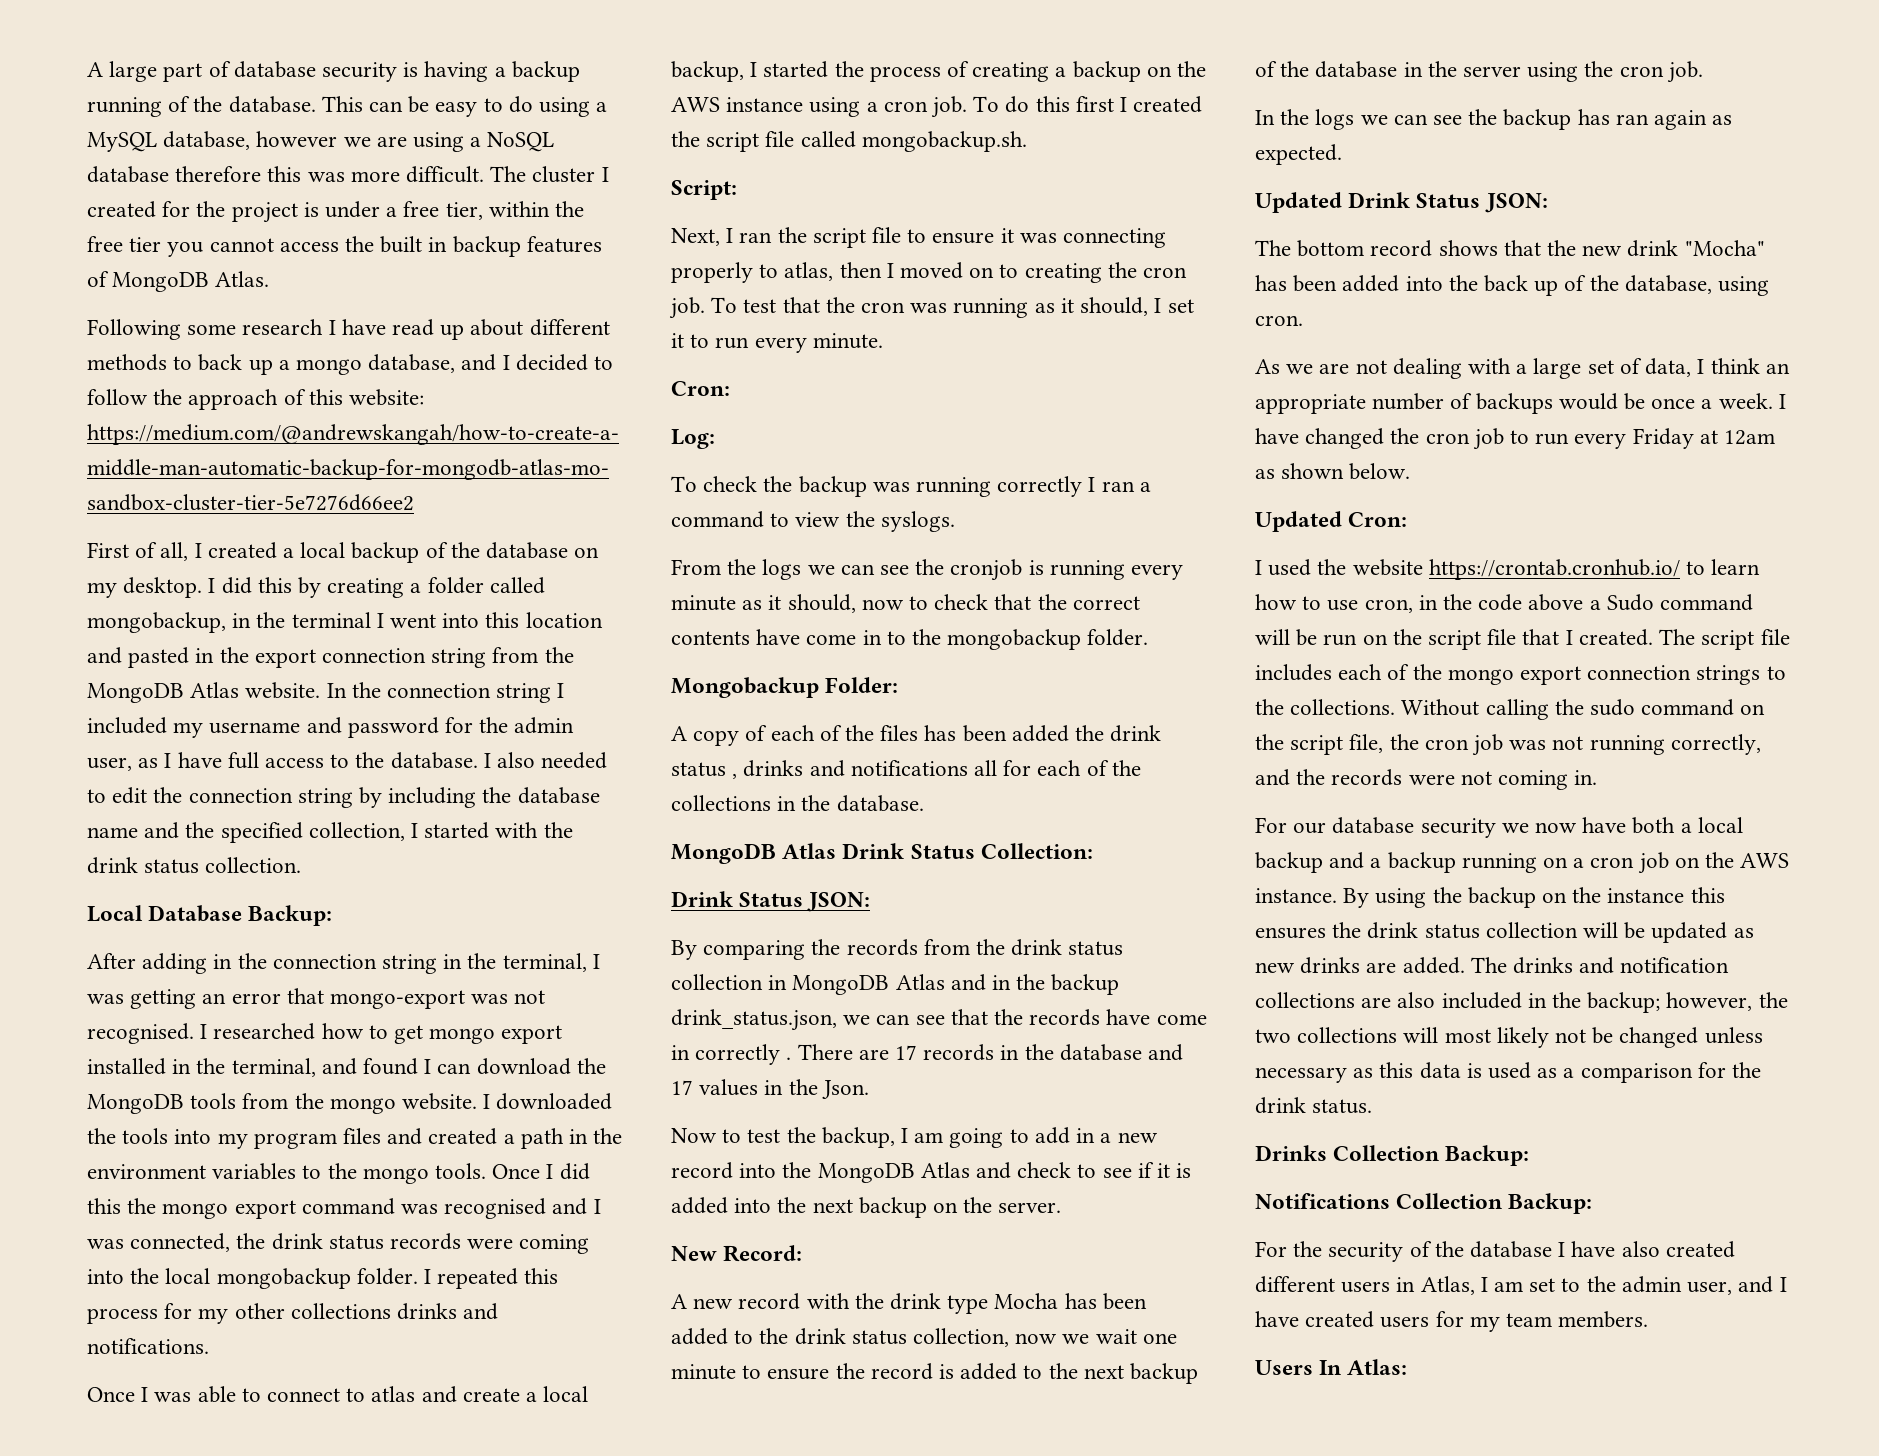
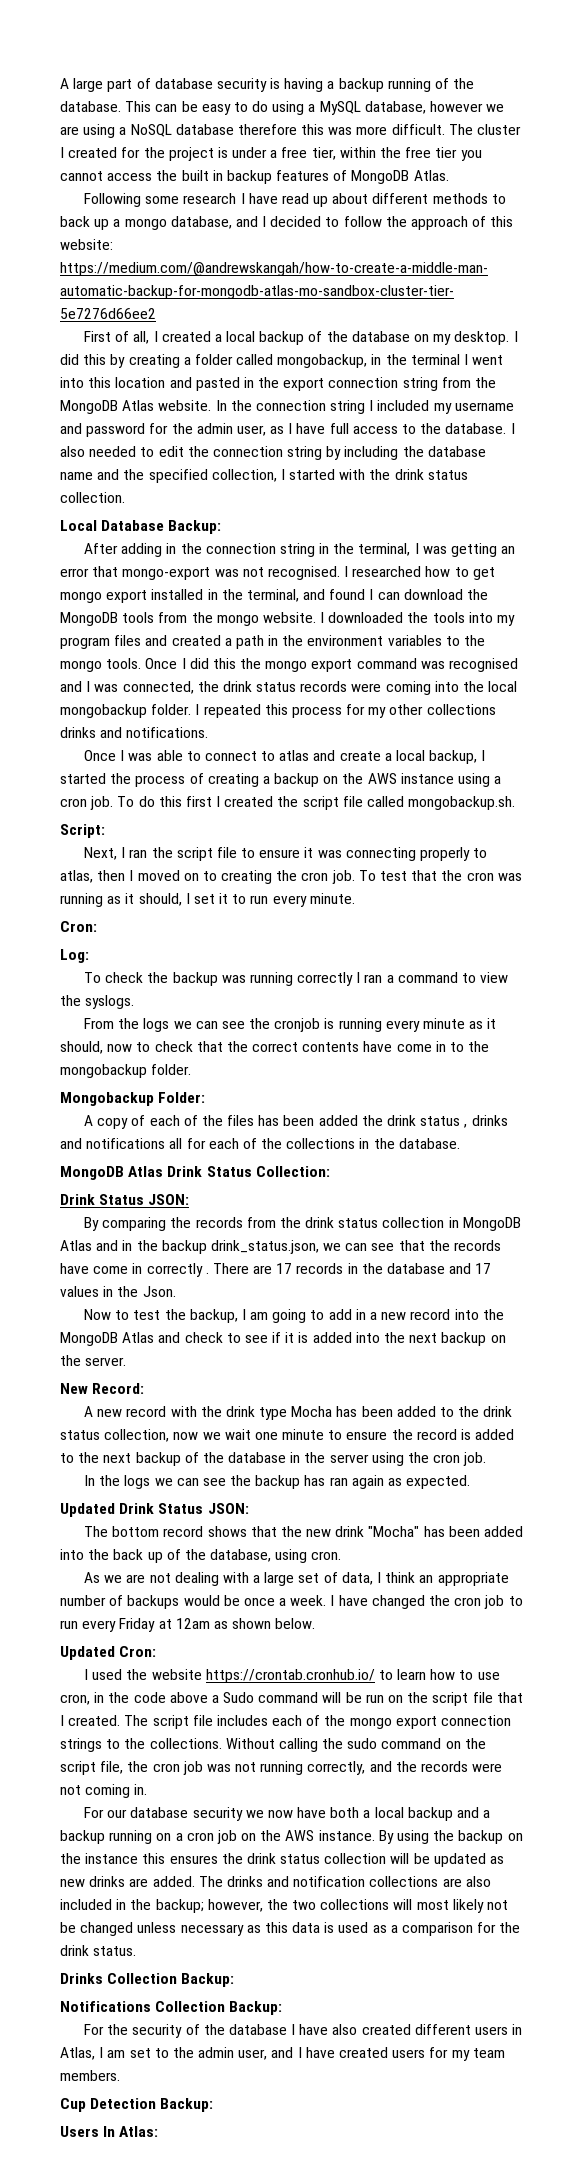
+ Cup Detection Backup:

